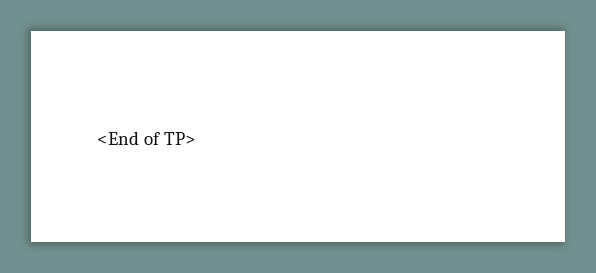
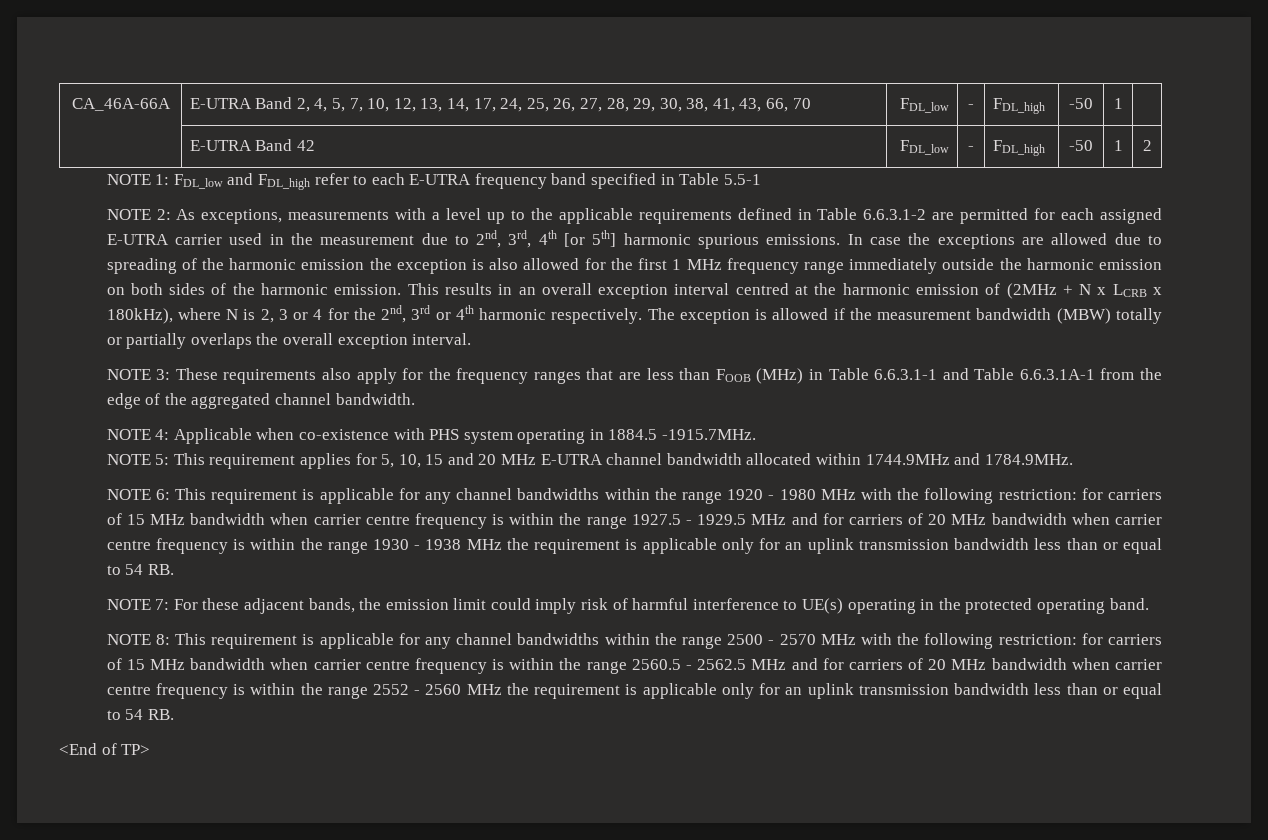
+ CA_46A-66A | E-UTRA Band 2, 4, 5, 7, 10, 12, 13, 14, 17, 24, 25, 26, 27, 28, 29, 30, 38, 41, 43, 66, 70 | FDL_low | - | FDL_high | -50 | 1 |
+ | E-UTRA Band 42 | FDL_low | - | FDL_high | -50 | 1 | 2
+ NOTE 1: FDL_low and FDL_high refer to each E-UTRA frequency band specified in Table 5.5-1
+ NOTE 2: As exceptions, measurements with a level up to the applicable requirements defined in Table 6.6.3.1-2 are permitted for each assigned E-UTRA carrier used in the measurement due to 2nd, 3rd, 4th [or 5th] harmonic spurious emissions. In case the exceptions are allowed due to spreading of the harmonic emission the exception is also allowed for the first 1 MHz frequency range immediately outside the harmonic emission on both sides of the harmonic emission. This results in an overall exception interval centred at the harmonic emission of (2MHz + N x LCRB x 180kHz), where N is 2, 3 or 4 for the 2nd, 3rd or 4th harmonic respectively. The exception is allowed if the measurement bandwidth (MBW) totally or partially overlaps the overall exception interval.
+ NOTE 3: These requirements also apply for the frequency ranges that are less than FOOB (MHz) in Table 6.6.3.1-1 and Table 6.6.3.1A-1 from the edge of the aggregated channel bandwidth.
+ NOTE 4: Applicable when co-existence with PHS system operating in 1884.5 -1915.7MHz.
+ NOTE 5: This requirement applies for 5, 10, 15 and 20 MHz E-UTRA channel bandwidth allocated within 1744.9MHz and 1784.9MHz.
+ NOTE 6: This requirement is applicable for any channel bandwidths within the range 1920 - 1980 MHz with the following restriction: for carriers of 15 MHz bandwidth when carrier centre frequency is within the range 1927.5 - 1929.5 MHz and for carriers of 20 MHz bandwidth when carrier centre frequency is within the range 1930 - 1938 MHz the requirement is applicable only for an uplink transmission bandwidth less than or equal to 54 RB.
+ NOTE 7: For these adjacent bands, the emission limit could imply risk of harmful interference to UE(s) operating in the protected operating band.
+ NOTE 8: This requirement is applicable for any channel bandwidths within the range 2500 - 2570 MHz with the following restriction: for carriers of 15 MHz bandwidth when carrier centre frequency is within the range 2560.5 - 2562.5 MHz and for carriers of 20 MHz bandwidth when carrier centre frequency is within the range 2552 - 2560 MHz the requirement is applicable only for an uplink transmission bandwidth less than or equal to 54 RB.

